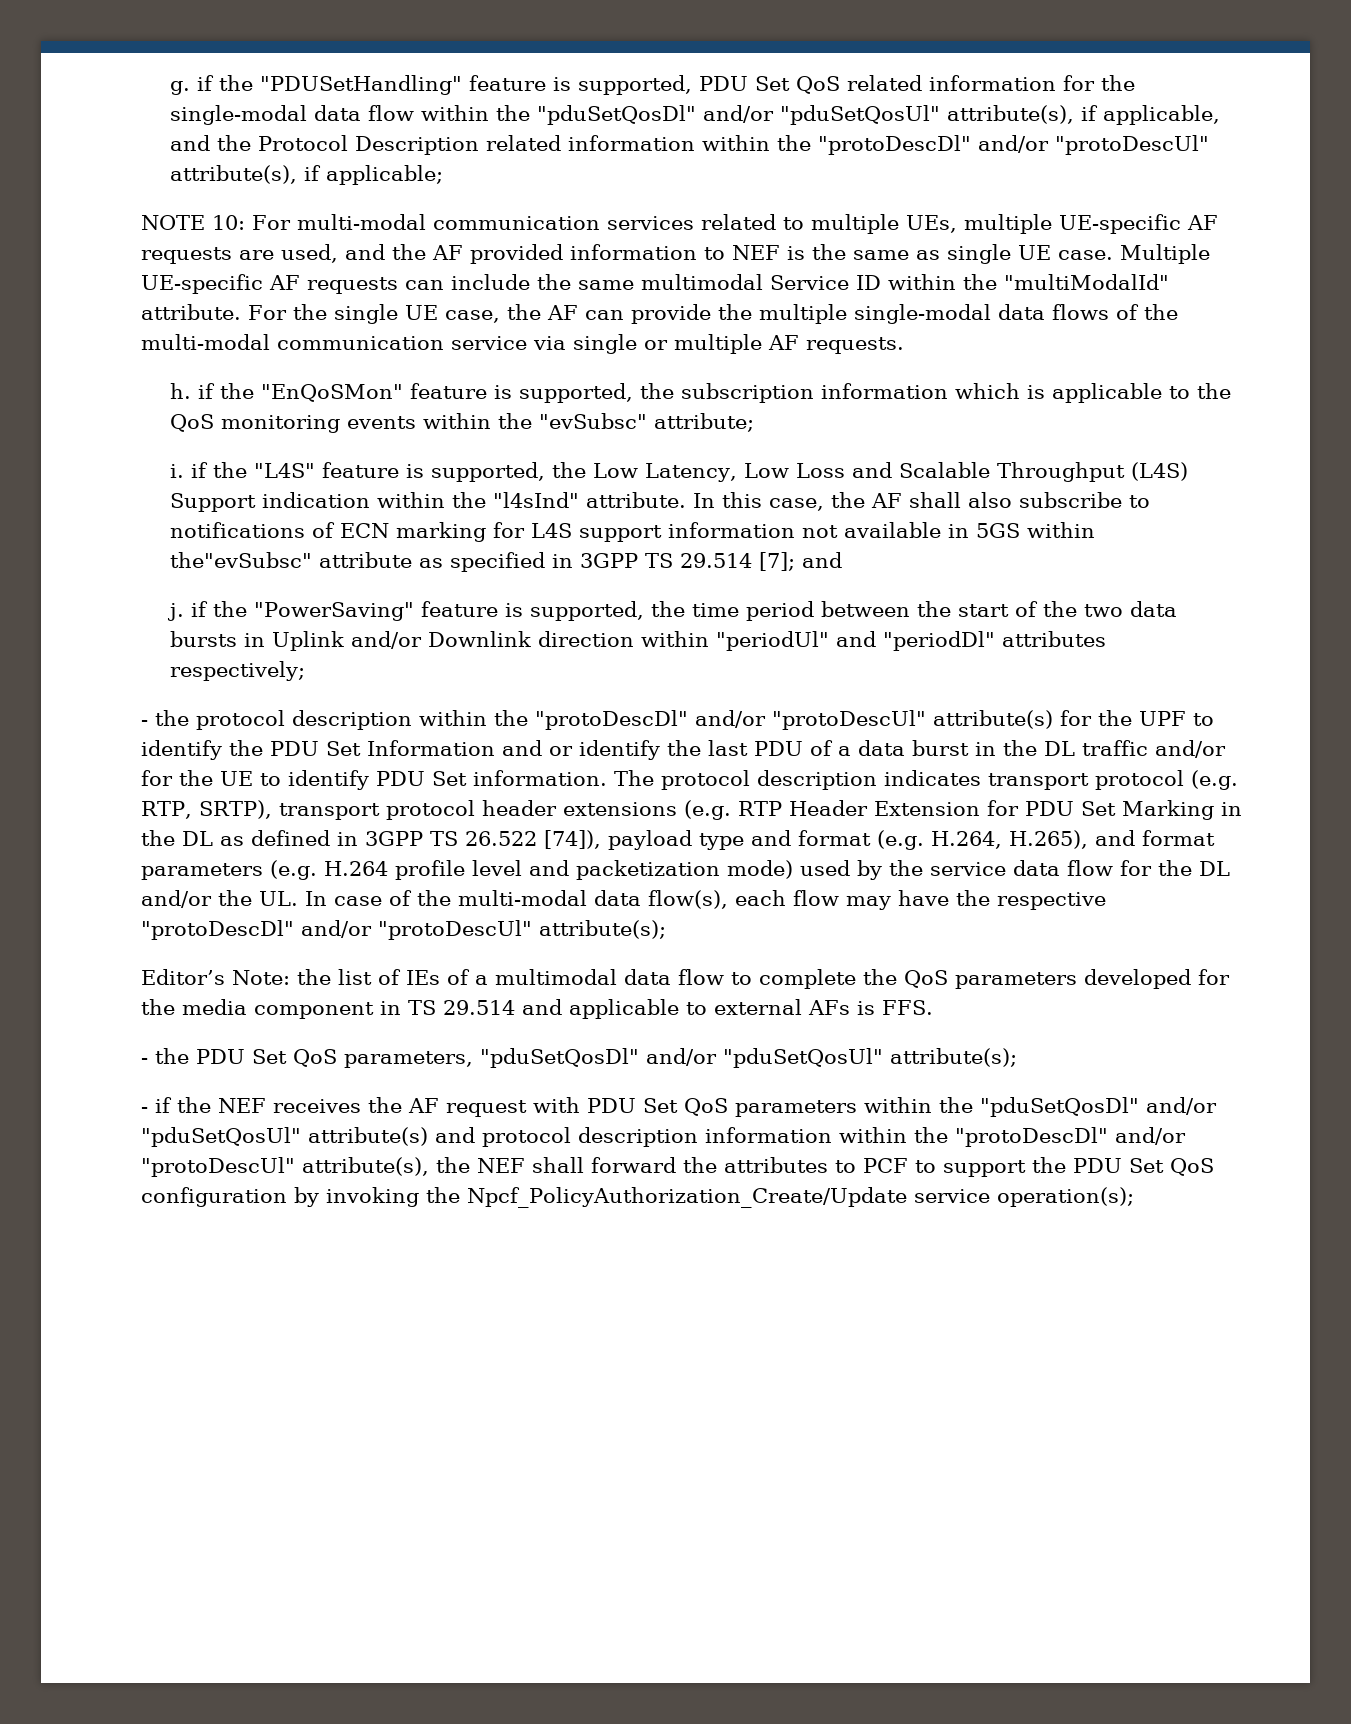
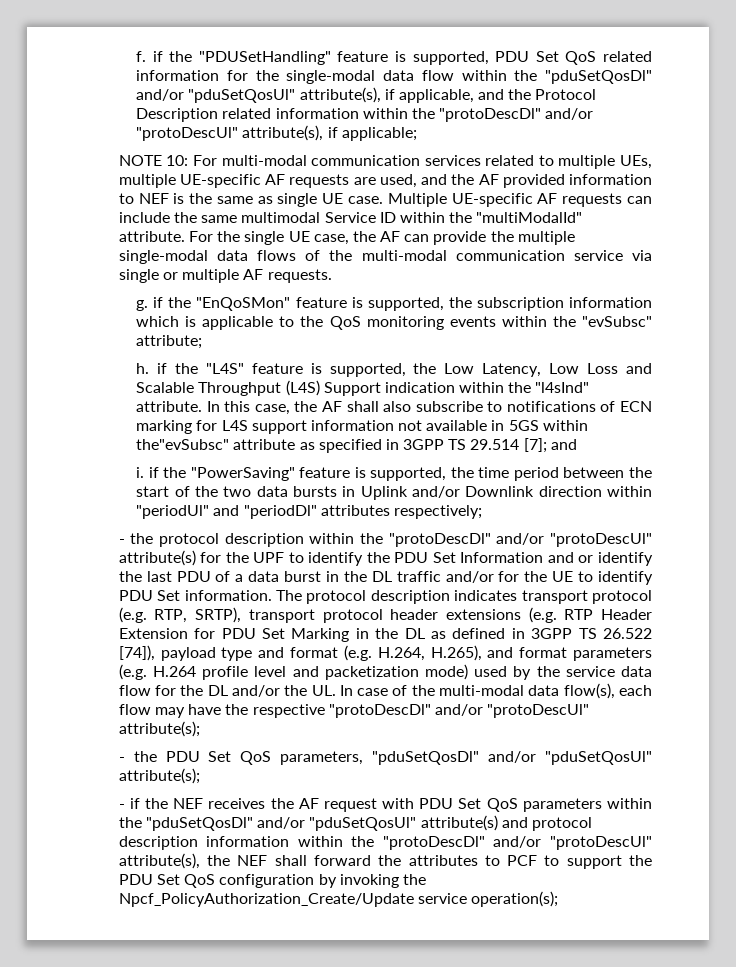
- g. if the "PDUSetHandling" feature is supported, PDU Set QoS related information for the single-modal data flow within the "pduSetQosDl" and/or "pduSetQosUl" attribute(s), if applicable, and the Protocol Description related information within the "protoDescDl" and/or "protoDescUl" attribute(s), if applicable;
+ f. if the "PDUSetHandling" feature is supported, PDU Set QoS related information for the single-modal data flow within the "pduSetQosDl" and/or "pduSetQosUl" attribute(s), if applicable, and the Protocol Description related information within the "protoDescDl" and/or "protoDescUl" attribute(s), if applicable;
- h. if the "EnQoSMon" feature is supported, the subscription information which is applicable to the QoS monitoring events within the "evSubsc" attribute;
+ g. if the "EnQoSMon" feature is supported, the subscription information which is applicable to the QoS monitoring events within the "evSubsc" attribute;
- i. if the "L4S" feature is supported, the Low Latency, Low Loss and Scalable Throughput (L4S) Support indication within the "l4sInd" attribute.
+ h. if the "L4S" feature is supported, the Low Latency, Low Loss and Scalable Throughput (L4S) Support indication within the "l4sInd" attribute.
- j. if the "PowerSaving" feature is supported, the time period between the start of the two data bursts in Uplink and/or Downlink direction within "periodUl" and "periodDl" attributes respectively;
+ i. if the "PowerSaving" feature is supported, the time period between the start of the two data bursts in Uplink and/or Downlink direction within "periodUl" and "periodDl" attributes respectively;
- Editor’s Note: the list of IEs of a multimodal data flow to complete the QoS parameters developed for the media component in TS 29.514 and applicable to external AFs is FFS.

